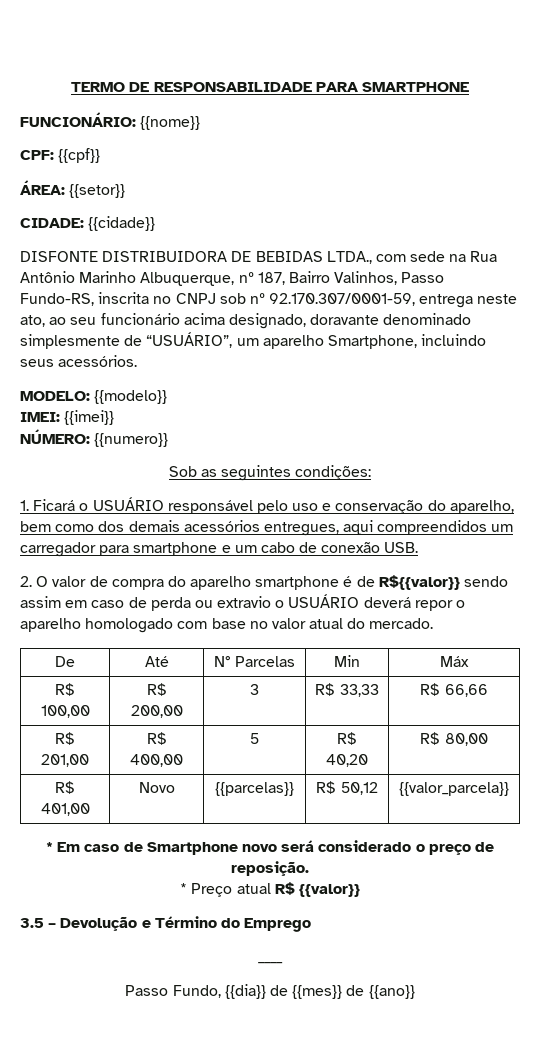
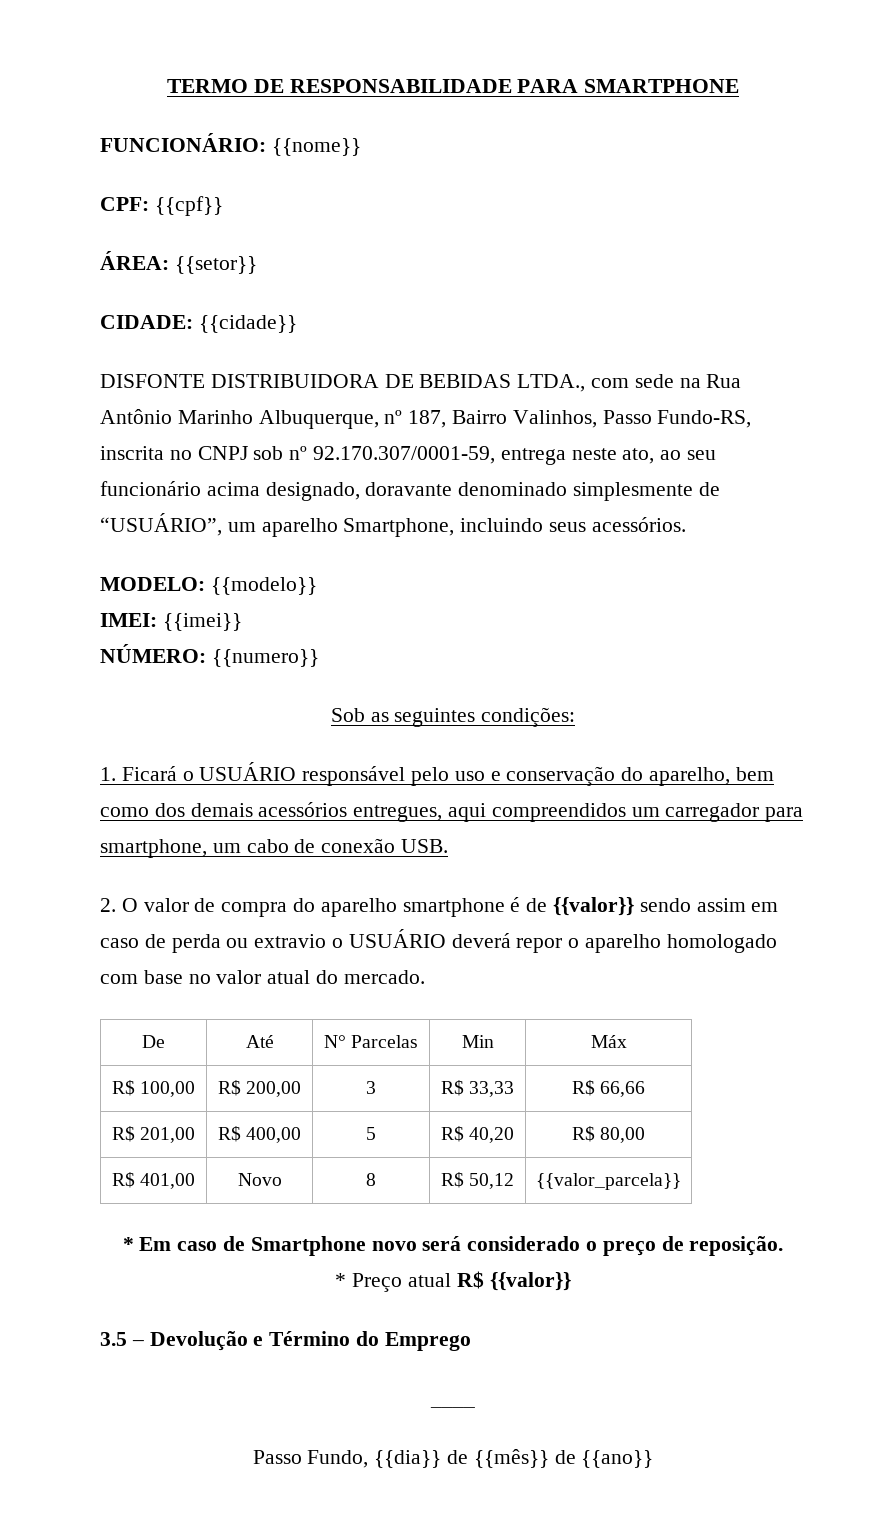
- 1. Ficará o USUÁRIO responsável pelo uso e conservação do aparelho, bem como dos demais acessórios entregues, aqui compreendidos um carregador para smartphone e um cabo de conexão USB.
+ 1. Ficará o USUÁRIO responsável pelo uso e conservação do aparelho, bem como dos demais acessórios entregues, aqui compreendidos um carregador para smartphone, um cabo de conexão USB.
- 2. O valor de compra do aparelho smartphone é de R${{valor}} sendo assim em caso de perda ou extravio o USUÁRIO deverá repor o aparelho homologado com base no valor atual do mercado.
+ 2. O valor de compra do aparelho smartphone é de {{valor}} sendo assim em caso de perda ou extravio o USUÁRIO deverá repor o aparelho homologado com base no valor atual do mercado.
- R$ 401,00 | Novo | {{parcelas}} | R$ 50,12 | {{valor_parcela}}
+ R$ 401,00 | Novo | 8 | R$ 50,12 | {{valor_parcela}}
- Passo Fundo, {{dia}} de {{mes}} de {{ano}}
+ Passo Fundo, {{dia}} de {{mês}} de {{ano}}

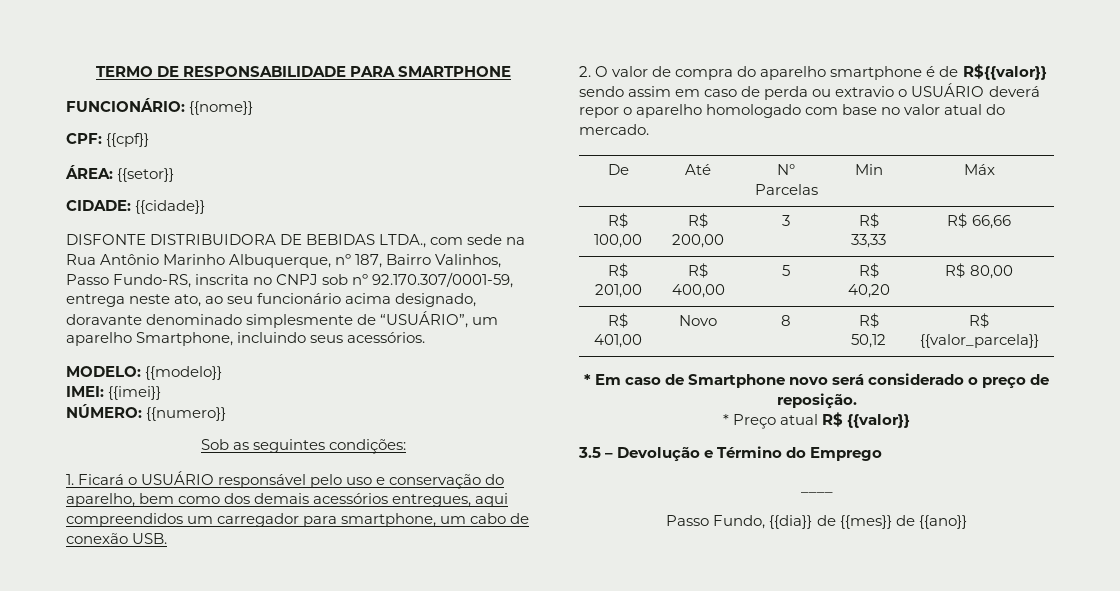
- 2. O valor de compra do aparelho smartphone é de {{valor}} sendo assim em caso de perda ou extravio o USUÁRIO deverá repor o aparelho homologado com base no valor atual do mercado.
+ 2. O valor de compra do aparelho smartphone é de R${{valor}} sendo assim em caso de perda ou extravio o USUÁRIO deverá repor o aparelho homologado com base no valor atual do mercado.
- R$ 401,00 | Novo | 8 | R$ 50,12 | {{valor_parcela}}
+ R$ 401,00 | Novo | 8 | R$ 50,12 | R$ {{valor_parcela}}
- Passo Fundo, {{dia}} de {{mês}} de {{ano}}
+ Passo Fundo, {{dia}} de {{mes}} de {{ano}}

